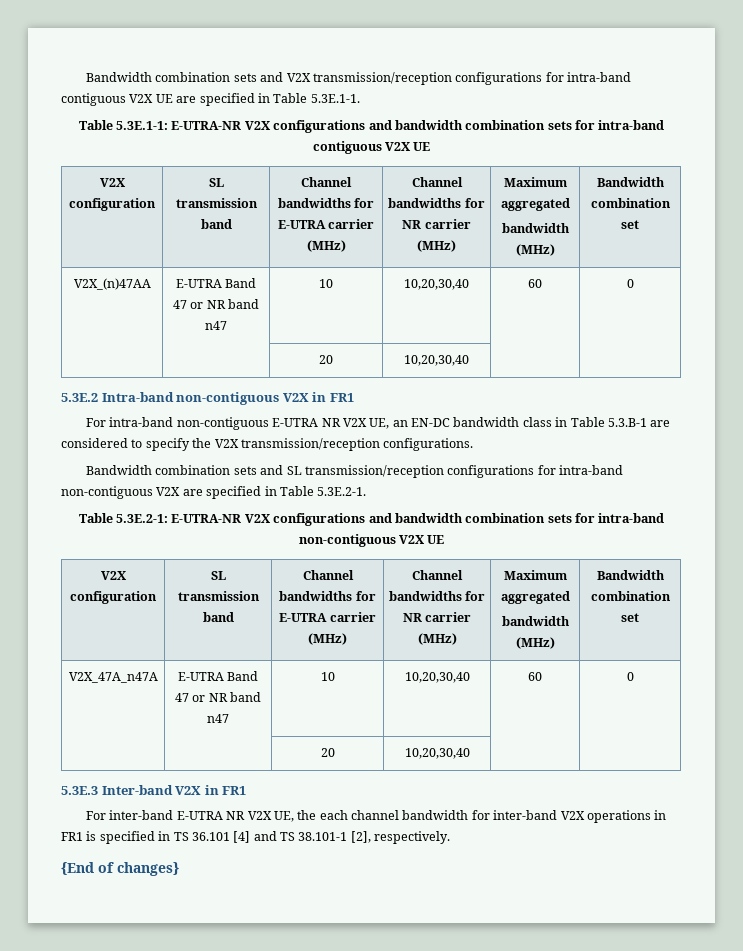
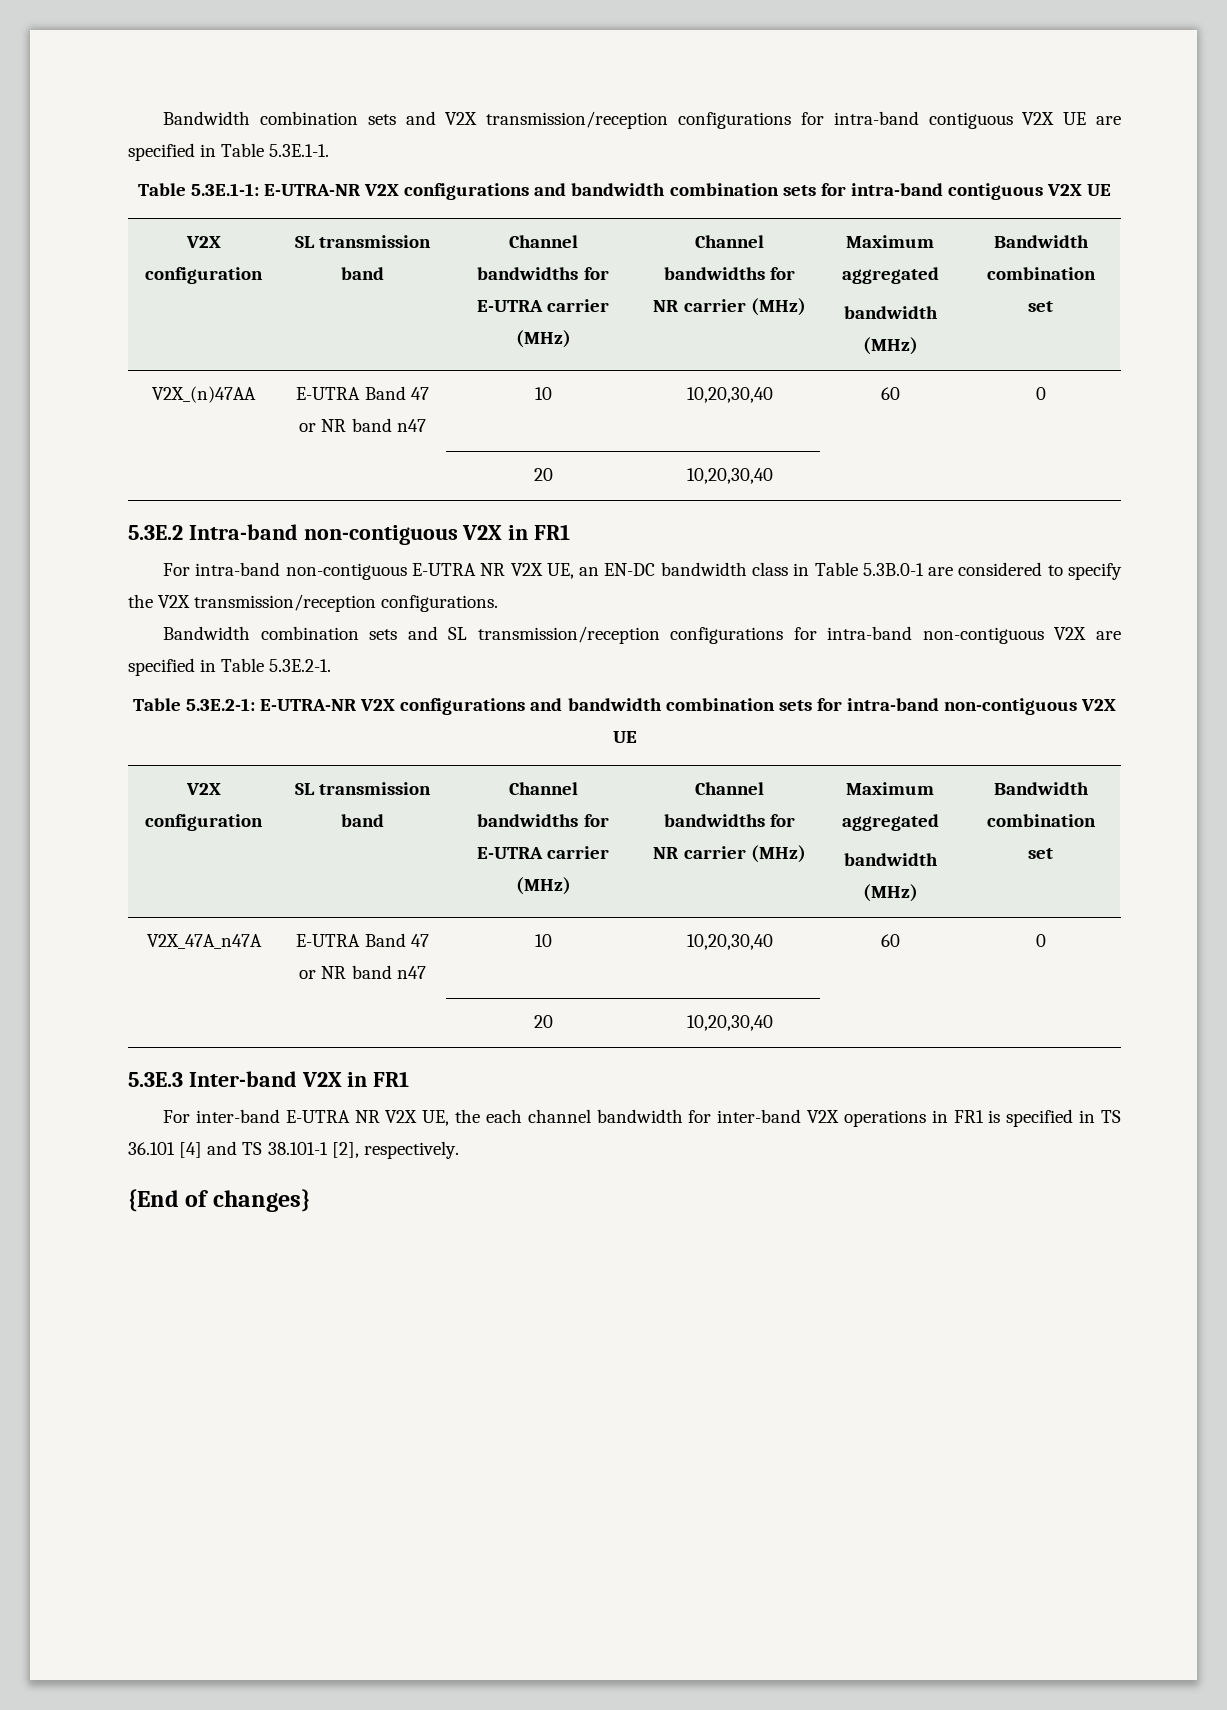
- For intra-band non-contiguous E-UTRA NR V2X UE, an EN-DC bandwidth class in Table 5.3.B-1 are considered to specify the V2X transmission/reception configurations.
+ For intra-band non-contiguous E-UTRA NR V2X UE, an EN-DC bandwidth class in Table 5.3B.0-1 are considered to specify the V2X transmission/reception configurations.

